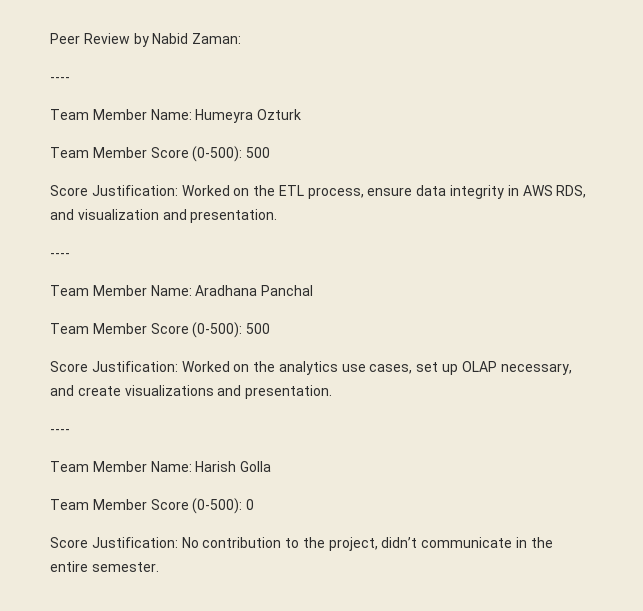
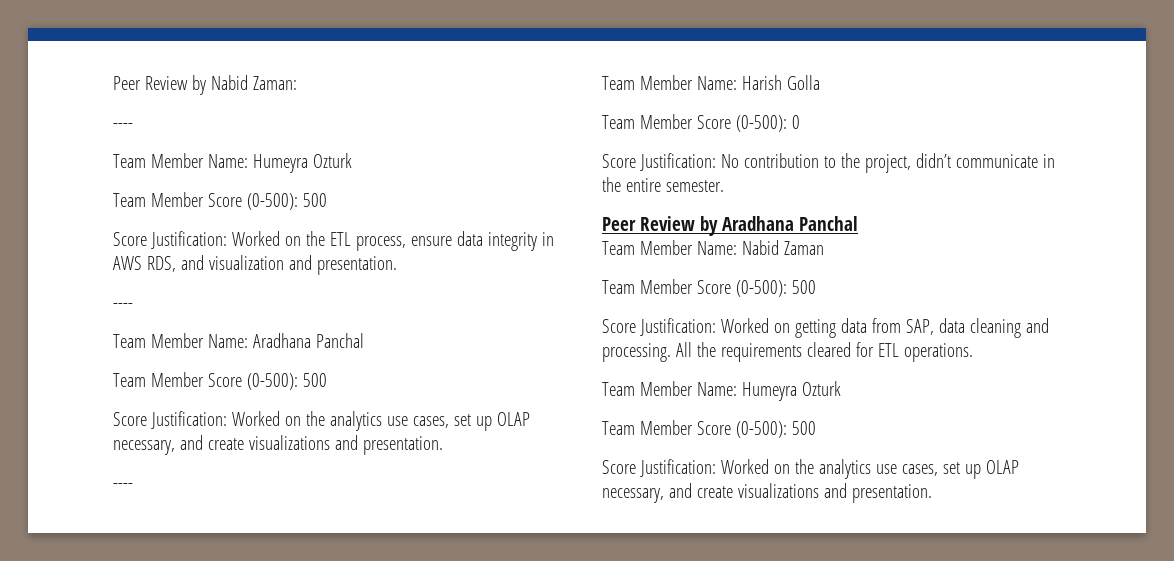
+ Peer Review by Aradhana Panchal
+ Team Member Name: Nabid Zaman
+ Team Member Score (0-500): 500
+ Score Justification: Worked on getting data from SAP, data cleaning and processing. All the requirements cleared for ETL operations.
+ Team Member Name: Humeyra Ozturk
+ Team Member Score (0-500): 500
+ Score Justification: Worked on the analytics use cases, set up OLAP necessary, and create visualizations and presentation.

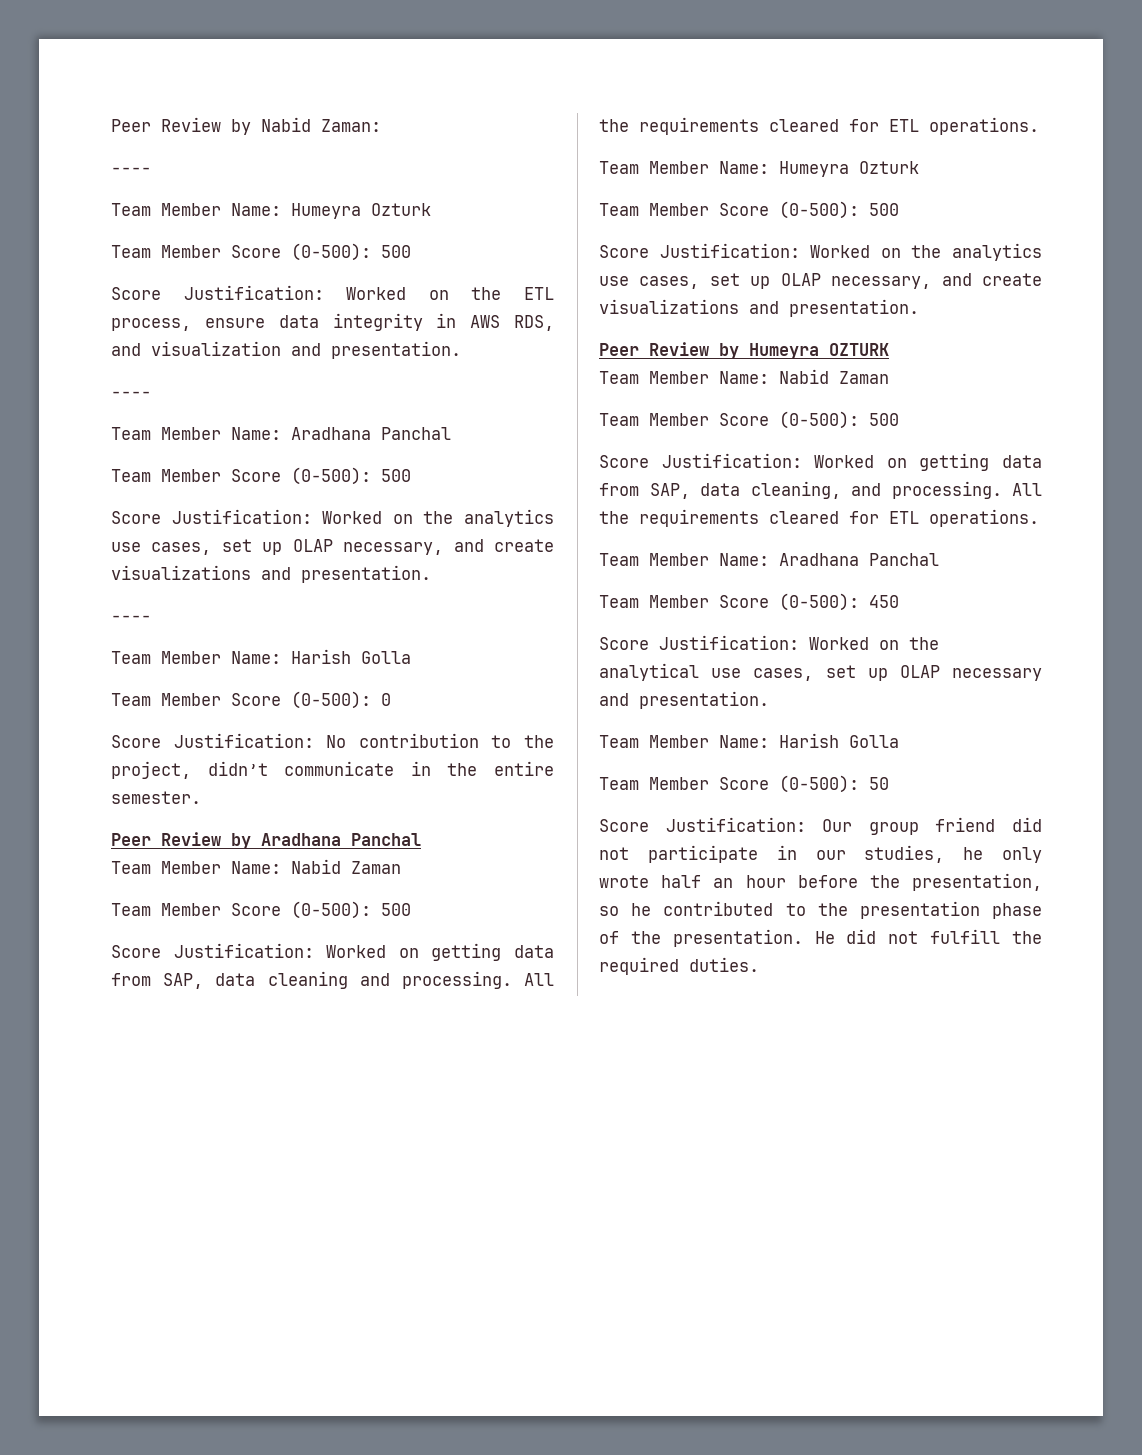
+ Peer Review by Humeyra OZTURK
+ Team Member Name: Nabid Zaman
+ Team Member Score (0-500): 500
+ Score Justification: Worked on getting data from SAP, data cleaning, and processing. All the requirements cleared for ETL operations.
+ Team Member Name: Aradhana Panchal
+ Team Member Score (0-500): 450
+ Score Justification: Worked on the analytical use cases, set up OLAP necessary and presentation.
+ Team Member Name: Harish Golla
+ Team Member Score (0-500): 50
+ Score Justification: Our group friend did not participate in our studies, he only wrote half an hour before the presentation, so he contributed to the presentation phase of the presentation. He did not fulfill the required duties.

